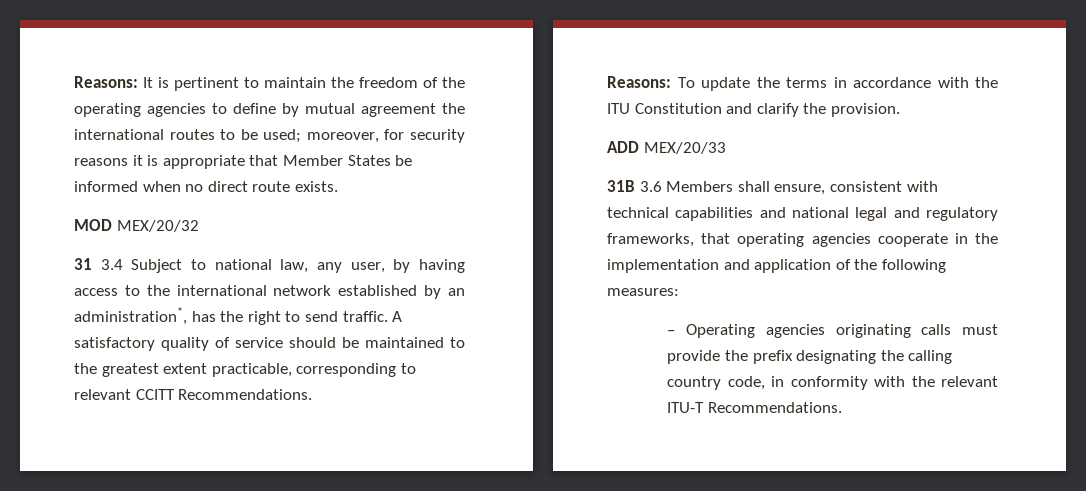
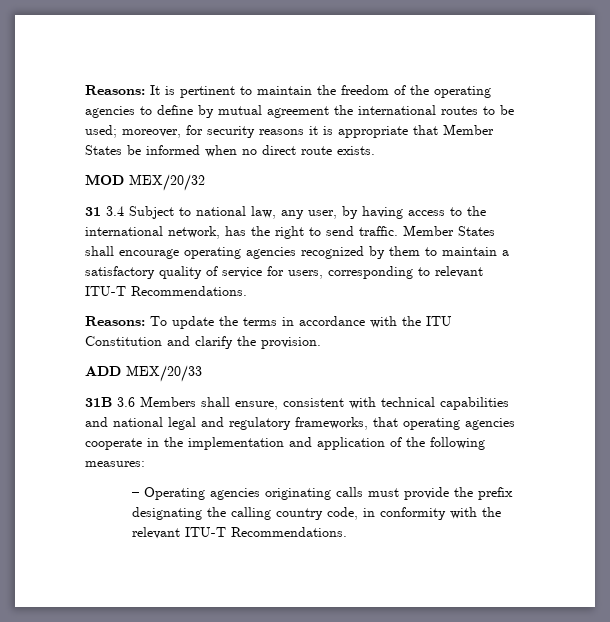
- 31 3.4 Subject to national law, any user, by having access to the international network established by an administration*, has the right to send traffic.
+ 31 3.4 Subject to national law, any user, by having access to the international network, has the right to send traffic.
- A satisfactory quality of service should be maintained to the greatest extent practicable, corresponding to relevant CCITT Recommendations.
+ Member States shall encourage operating agencies recognized by them to maintain a satisfactory quality of service for users, corresponding to relevant ITU-T Recommendations.

